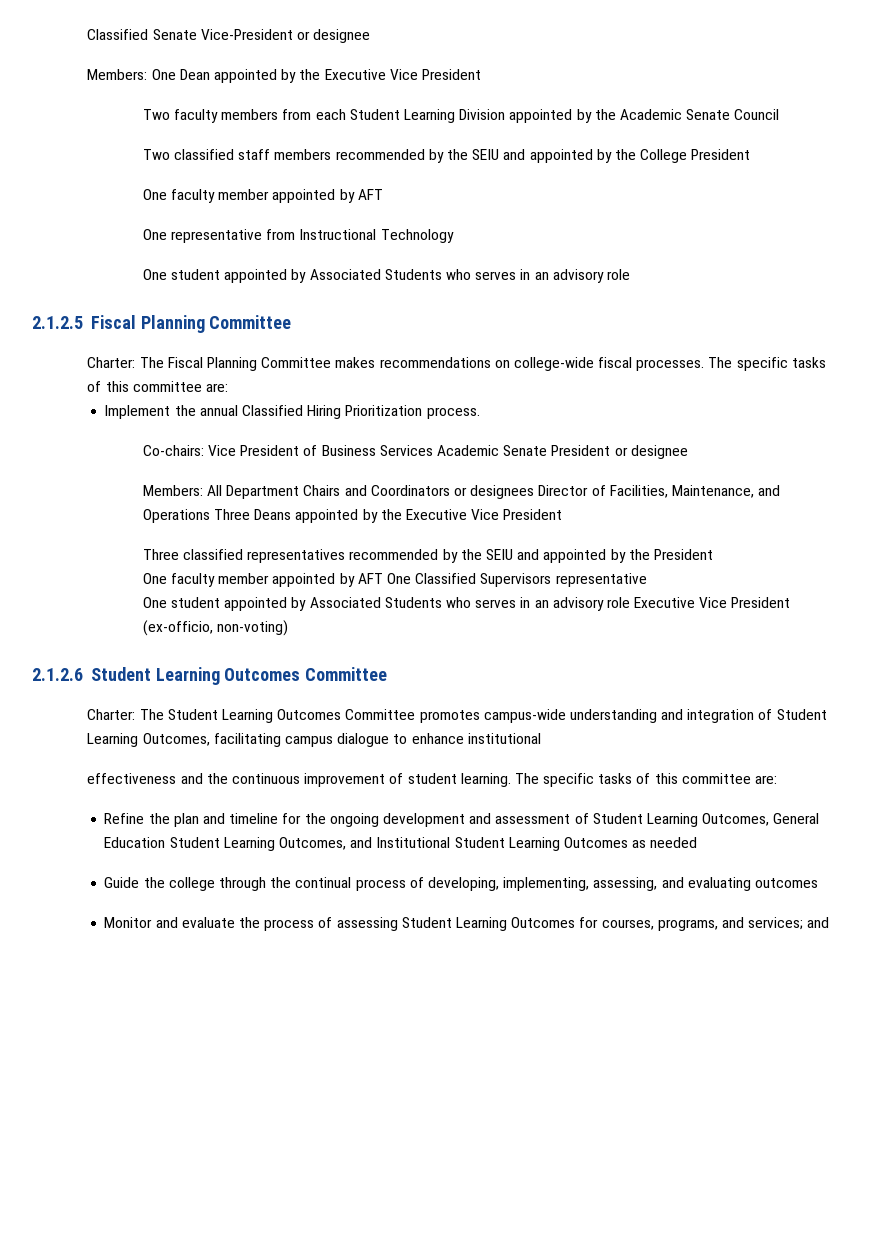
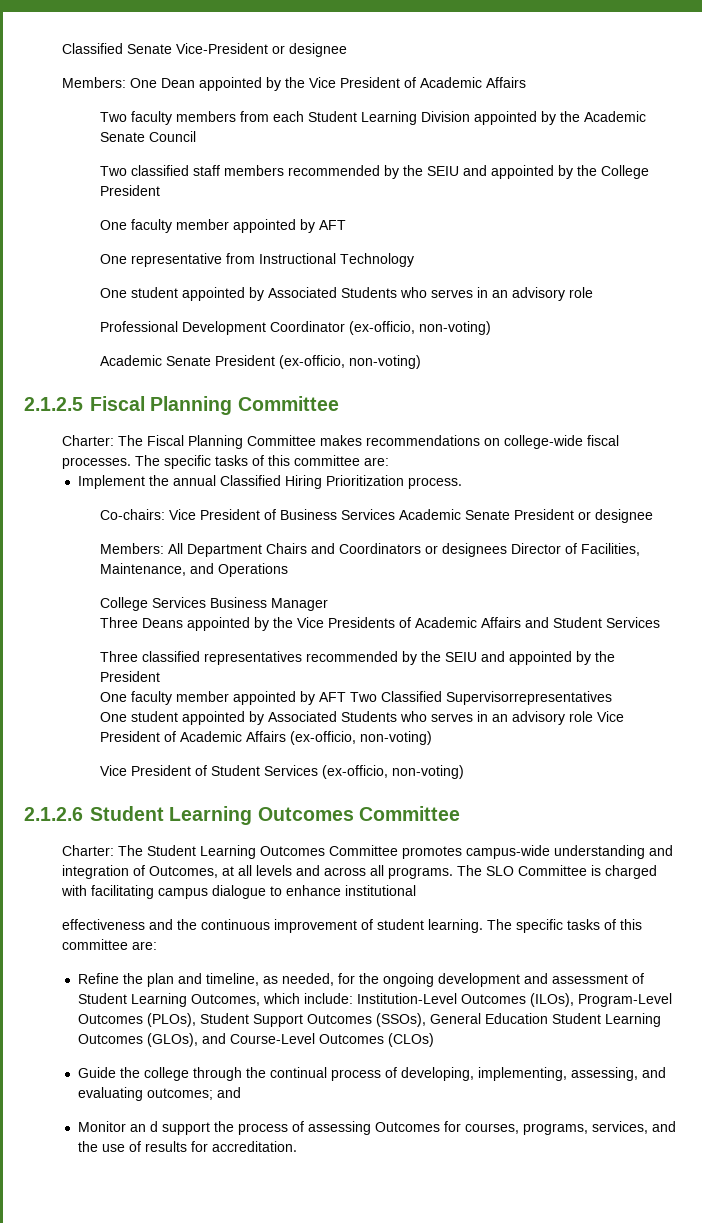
- Members: One Dean appointed by the Executive Vice President
+ Members: One Dean appointed by the Vice President of Academic Affairs
+ Professional Development Coordinator (ex-officio, non-voting)
+ Academic Senate President (ex-officio, non-voting)
- Members: All Department Chairs and Coordinators or designees Director of Facilities, Maintenance, and Operations Three Deans appointed by the Executive Vice President
+ Members: All Department Chairs and Coordinators or designees Director of Facilities, Maintenance, and Operations
+ College Services Business Manager
+ Three Deans appointed by the Vice Presidents of Academic Affairs and Student Services
- One faculty member appointed by AFT One Classified Supervisors representative
+ One faculty member appointed by AFT Two Classified Supervisorrepresentatives
- One student appointed by Associated Students who serves in an advisory role Executive Vice President (ex-officio, non-voting)
+ One student appointed by Associated Students who serves in an advisory role Vice President of Academic Affairs (ex-officio, non-voting)
+ Vice President of Student Services (ex-officio, non-voting)
- Charter: The Student Learning Outcomes Committee promotes campus-wide understanding and integration of Student Learning Outcomes, facilitating campus dialogue to enhance institutional
+ Charter: The Student Learning Outcomes Committee promotes campus-wide understanding and integration of Outcomes, at all levels and across all programs. The SLO Committee is charged with facilitating campus dialogue to enhance institutional
- Refine the plan and timeline for the ongoing development and assessment of Student Learning Outcomes, General Education Student Learning Outcomes, and Institutional Student Learning Outcomes as needed
+ Refine the plan and timeline, as needed, for the ongoing development and assessment of Student Learning Outcomes, which include: Institution-Level Outcomes (ILOs), Program-Level Outcomes (PLOs), Student Support Outcomes (SSOs), General Education Student Learning Outcomes (GLOs), and Course-Level Outcomes (CLOs)
- Guide the college through the continual process of developing, implementing, assessing, and evaluating outcomes
+ Guide the college through the continual process of developing, implementing, assessing, and evaluating outcomes; and
- Monitor and evaluate the process of assessing Student Learning Outcomes for courses, programs, and services; and
+ Monitor an d support the process of assessing Outcomes for courses, programs, services, and the use of results for accreditation.

